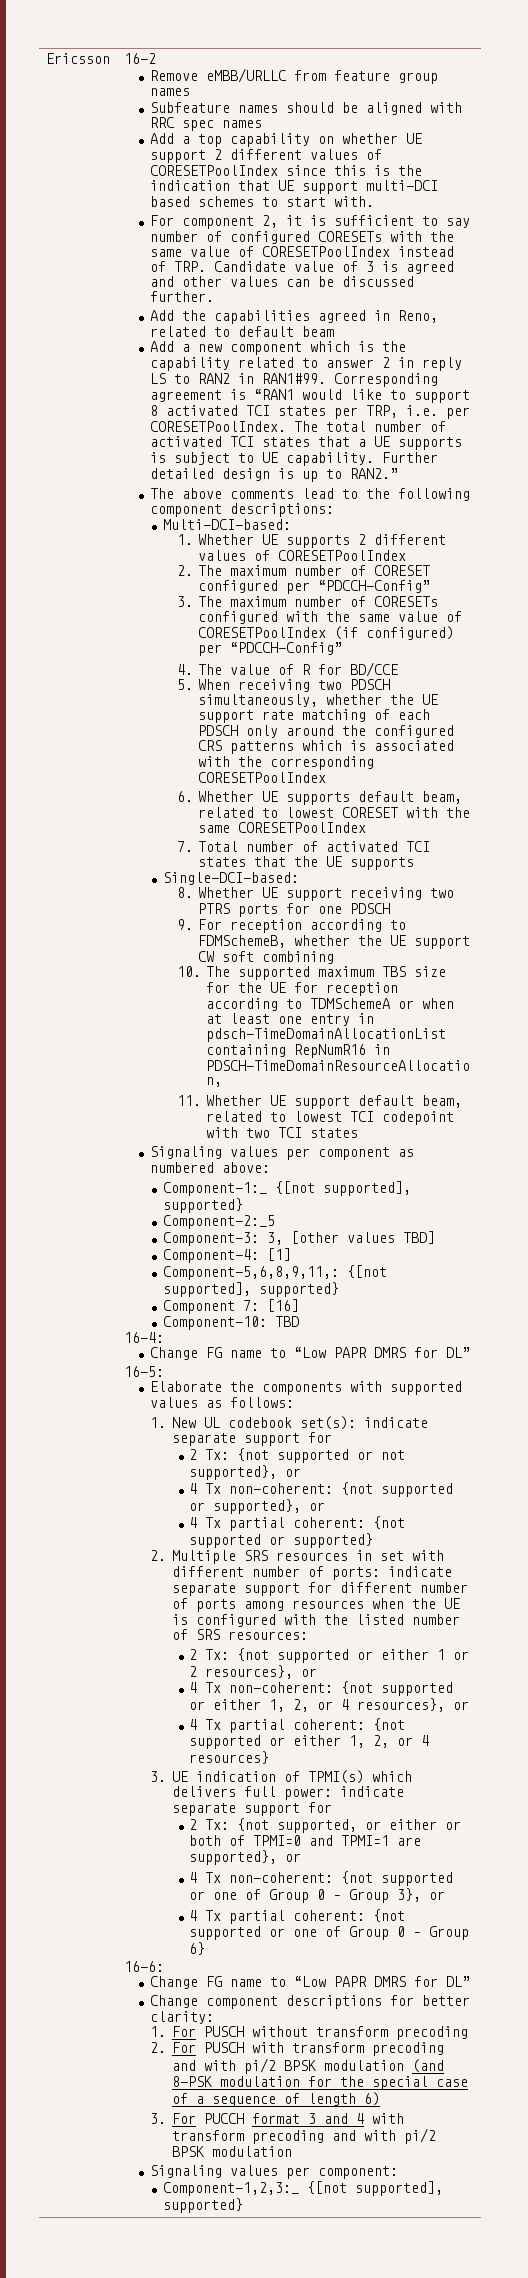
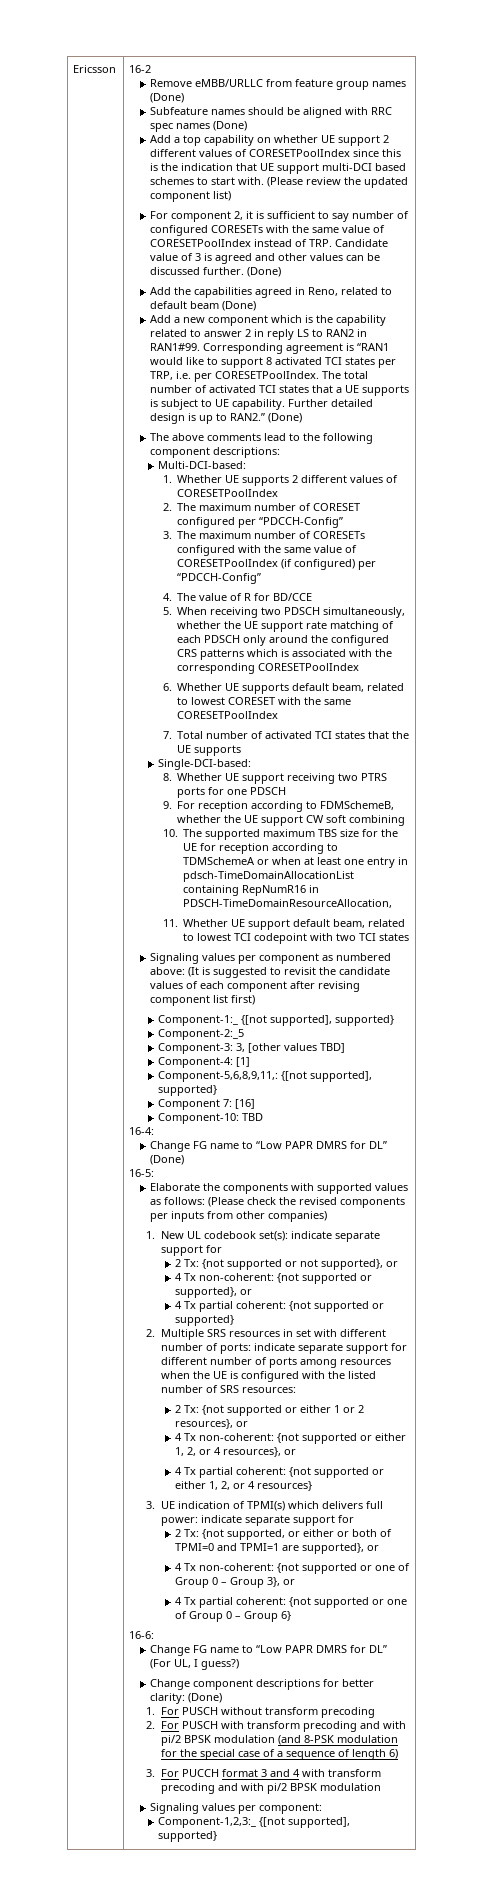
- Remove eMBB/URLLC from feature group names
+ Remove eMBB/URLLC from feature group names (Done)
- Subfeature names should be aligned with RRC spec names
+ Subfeature names should be aligned with RRC spec names (Done)
+ (Please review the updated component list)
- For component 2, it is sufficient to say number of configured CORESETs with the same value of CORESETPoolIndex instead of TRP. Candidate value of 3 is agreed and other values can be discussed further.
+ For component 2, it is sufficient to say number of configured CORESETs with the same value of CORESETPoolIndex instead of TRP. Candidate value of 3 is agreed and other values can be discussed further. (Done)
- Add the capabilities agreed in Reno, related to default beam
+ Add the capabilities agreed in Reno, related to default beam (Done)
- Further detailed design is up to RAN2.”
+ Further detailed design is up to RAN2.” (Done)
- Signaling values per component as numbered above:
+ Signaling values per component as numbered above: (It is suggested to revisit the candidate values of each component after revising component list first)
  16-4:
- Change FG name to “Low PAPR DMRS for DL”
+ Change FG name to “Low PAPR DMRS for DL” (Done)
- Elaborate the components with supported values as follows:
+ Elaborate the components with supported values as follows: (Please check the revised components per inputs from other companies)
  16-6:
- Change FG name to “Low PAPR DMRS for DL”
+ Change FG name to “Low PAPR DMRS for DL” (For UL, I guess?)
- Change component descriptions for better clarity:
+ Change component descriptions for better clarity: (Done)

